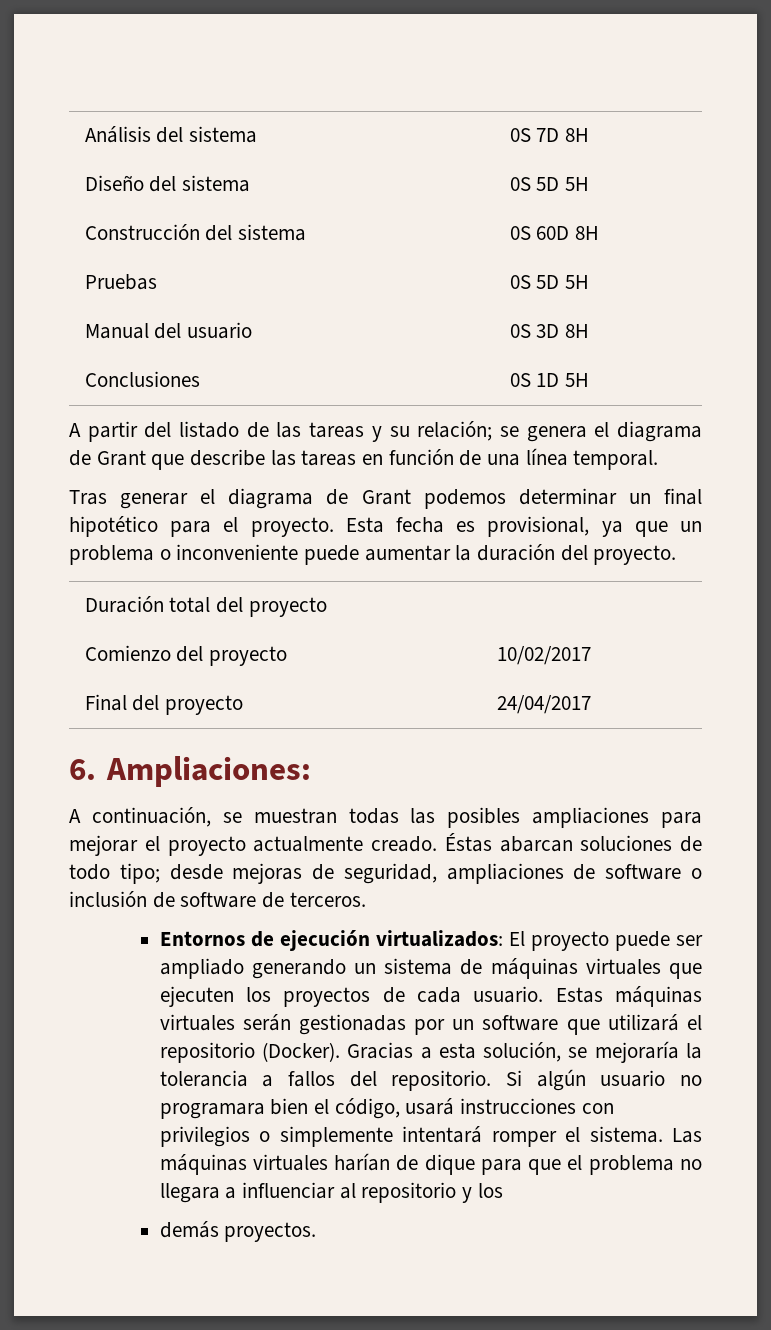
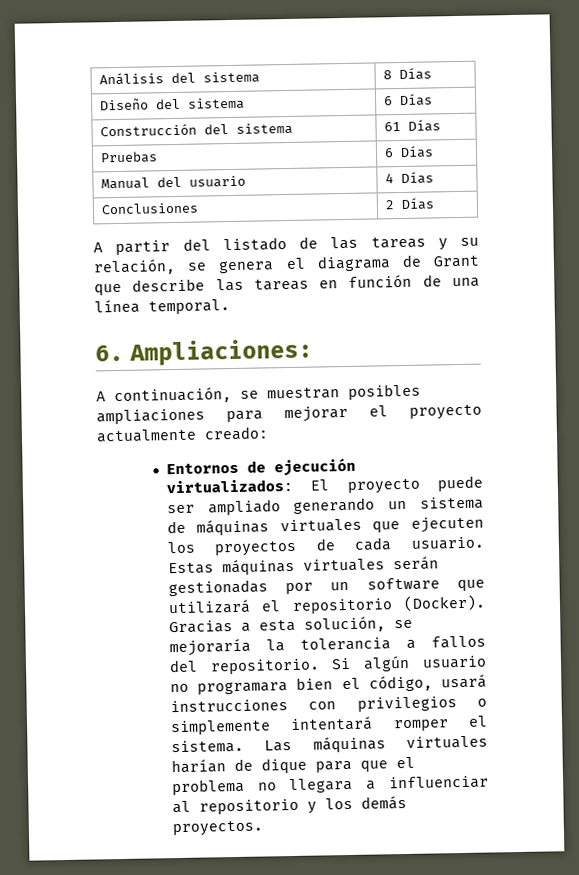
- Análisis del sistema | 0S 7D 8H
+ Análisis del sistema | 8 Días
- Diseño del sistema | 0S 5D 5H
+ Diseño del sistema | 6 Días
- Construcción del sistema | 0S 60D 8H
- Pruebas | 0S 5D 5H
- Manual del usuario | 0S 3D 8H
- Conclusiones | 0S 1D 5H
+ Construcción del sistema | 61 Días
+ Pruebas | 6 Días
+ Manual del usuario | 4 Días
+ Conclusiones | 2 Días
- A partir del listado de las tareas y su relación; se genera el diagrama de Grant que describe las tareas en función de una línea temporal.
+ A partir del listado de las tareas y su relación, se genera el diagrama de Grant que describe las tareas en función de una línea temporal.
- Tras generar el diagrama de Grant podemos determinar un final hipotético para el proyecto. Esta fecha es provisional, ya que un problema o inconveniente puede aumentar la duración del proyecto.
- Duración total del proyecto
- Comienzo del proyecto | 10/02/2017
- Final del proyecto | 24/04/2017
- A continuación, se muestran todas las posibles ampliaciones para mejorar el proyecto actualmente creado. Éstas abarcan soluciones de todo tipo; desde mejoras de seguridad, ampliaciones de software o inclusión de software de terceros.
+ A continuación, se muestran posibles ampliaciones para mejorar el proyecto actualmente creado:
- Las máquinas virtuales harían de dique para que el problema no llegara a influenciar al repositorio y los
- demás proyectos.
+ Las máquinas virtuales harían de dique para que el problema no llegara a influenciar al repositorio y los demás proyectos.

